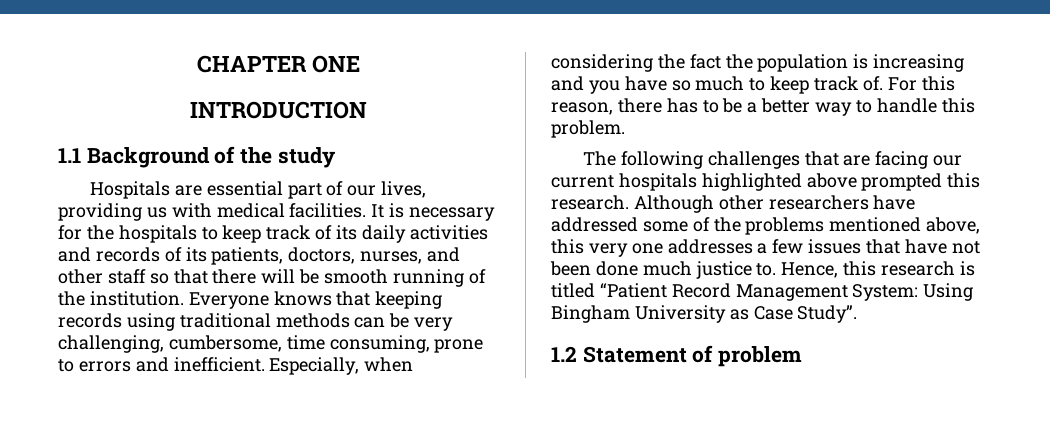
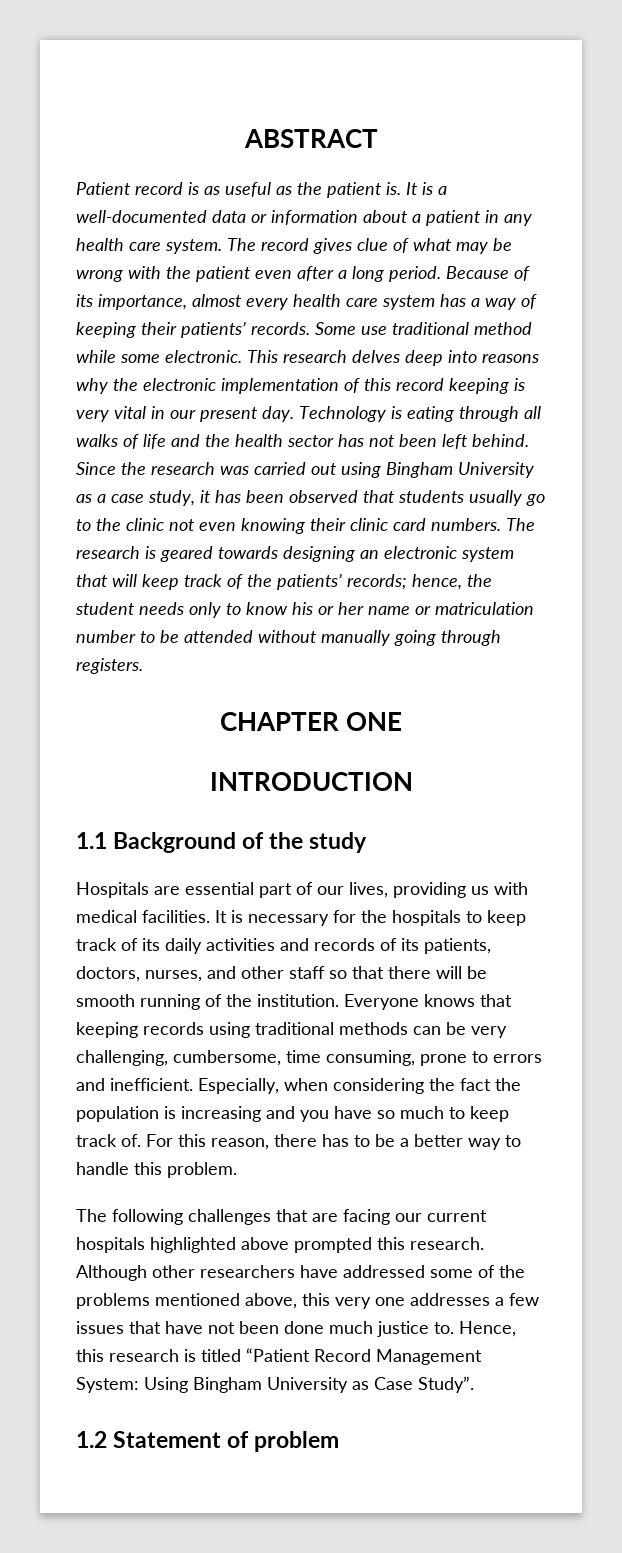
+ ABSTRACT
+ Patient record is as useful as the patient is. It is a well-documented data or information about a patient in any health care system. The record gives clue of what may be wrong with the patient even after a long period. Because of its importance, almost every health care system has a way of keeping their patients’ records. Some use traditional method while some electronic. This research delves deep into reasons why the electronic implementation of this record keeping is very vital in our present day. Technology is eating through all walks of life and the health sector has not been left behind. Since the research was carried out using Bingham University as a case study, it has been observed that students usually go to the clinic not even knowing their clinic card numbers. The research is geared towards designing an electronic system that will keep track of the patients’ records; hence, the student needs only to know his or her name or matriculation number to be attended without manually going through registers.

